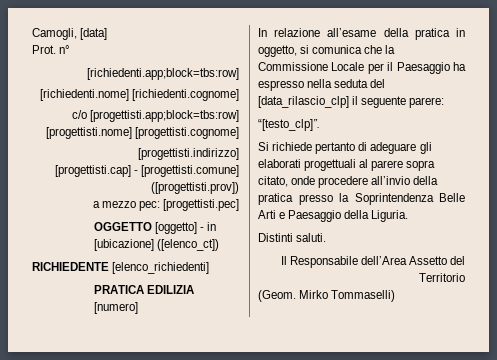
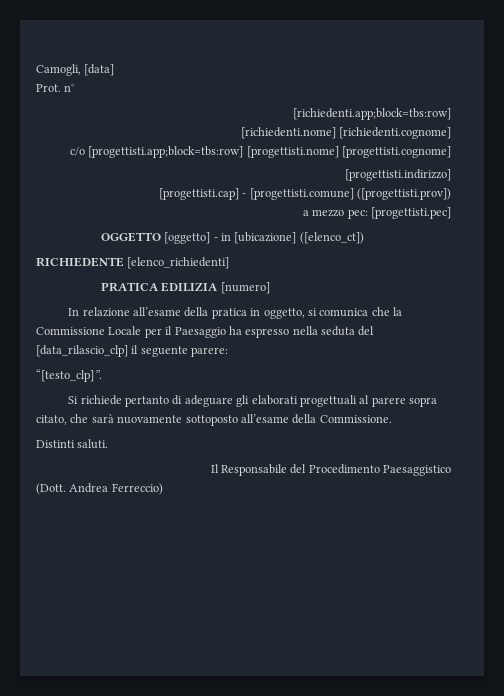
- Si richiede pertanto di adeguare gli elaborati progettuali al parere sopra citato, onde procedere all’invio della pratica presso la Soprintendenza Belle Arti e Paesaggio della Liguria.
+ Si richiede pertanto di adeguare gli elaborati progettuali al parere sopra citato, che sarà nuovamente sottoposto all’esame della Commissione.
  Distinti saluti.
- Il Responsabile dell’Area Assetto del Territorio
- (Geom. Mirko Tommaselli)
+ Il Responsabile del Procedimento Paesaggistico
+ (Dott. Andrea Ferreccio)

